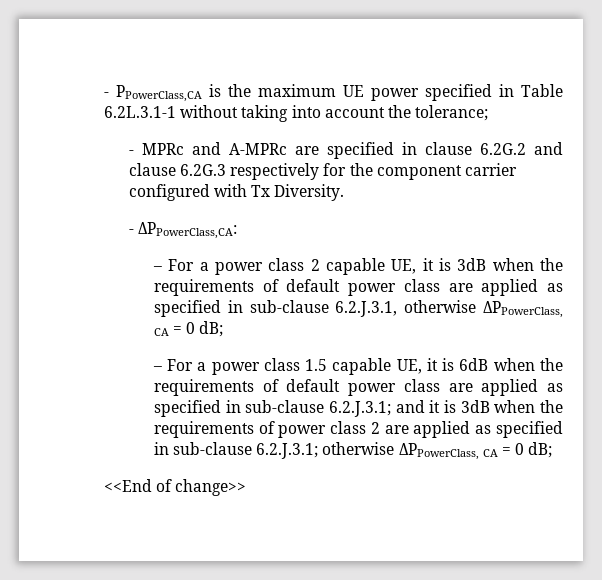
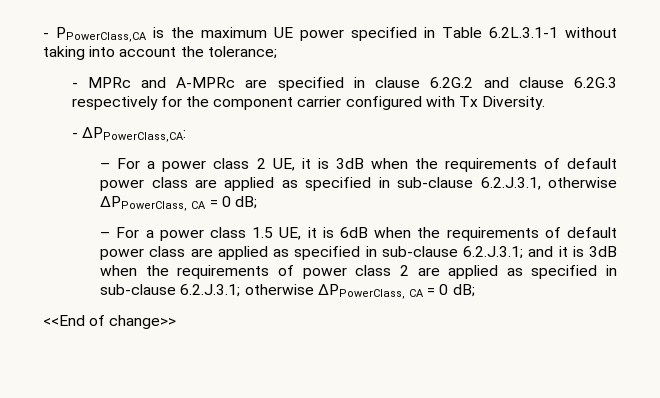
- – For a power class 2 capable UE, it is 3dB when the requirements of default power class are applied as specified in sub-clause 6.2.J.3.1, otherwise ΔPPowerClass, CA = 0 dB;
+ – For a power class 2 UE, it is 3dB when the requirements of default power class are applied as specified in sub-clause 6.2.J.3.1, otherwise ΔPPowerClass, CA = 0 dB;
- – For a power class 1.5 capable UE, it is 6dB when the requirements of default power class are applied as specified in sub-clause 6.2.J.3.1; and it is 3dB when the requirements of power class 2 are applied as specified in sub-clause 6.2.J.3.1; otherwise ΔPPowerClass, CA = 0 dB;
+ – For a power class 1.5 UE, it is 6dB when the requirements of default power class are applied as specified in sub-clause 6.2.J.3.1; and it is 3dB when the requirements of power class 2 are applied as specified in sub-clause 6.2.J.3.1; otherwise ΔPPowerClass, CA = 0 dB;

